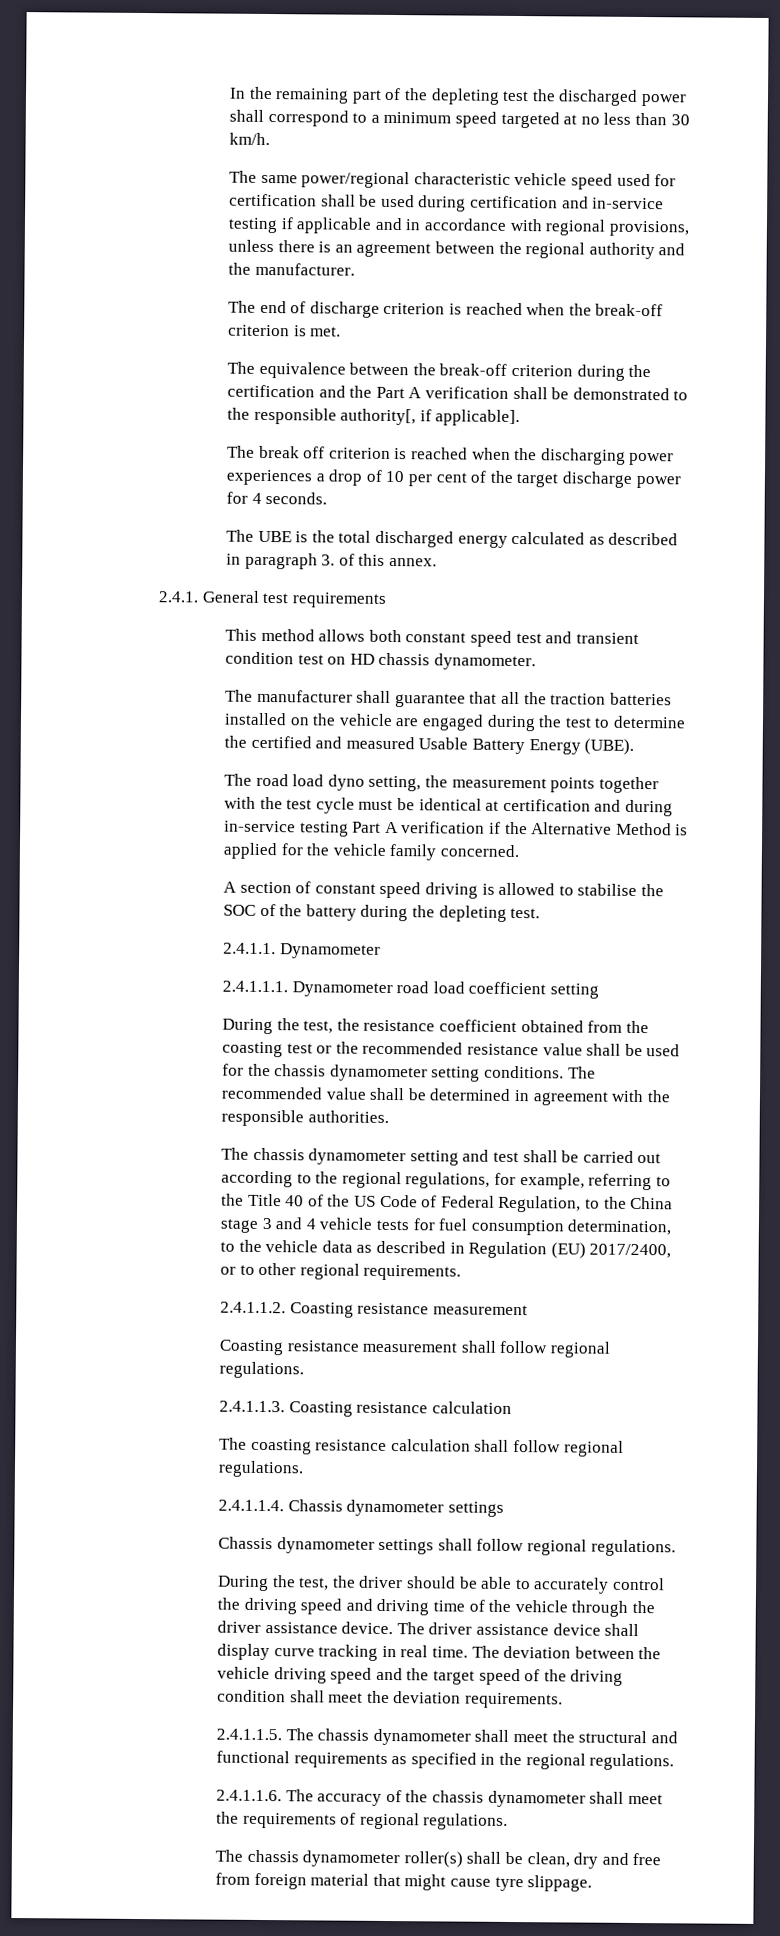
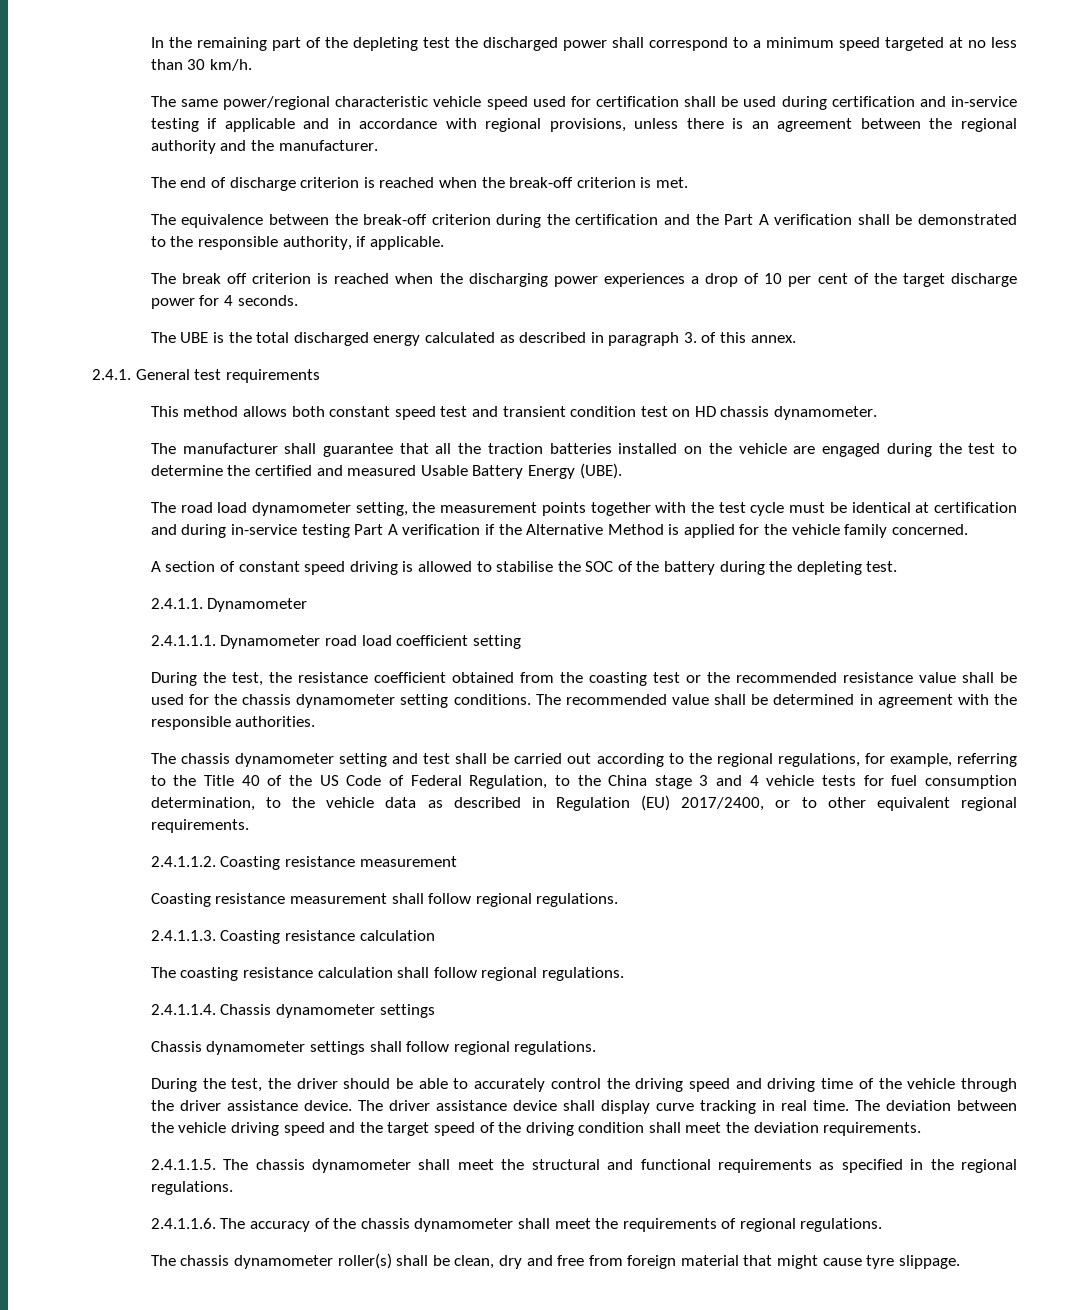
- The equivalence between the break-off criterion during the certification and the Part A verification shall be demonstrated to the responsible authority[, if applicable].
+ The equivalence between the break-off criterion during the certification and the Part A verification shall be demonstrated to the responsible authority, if applicable.
- The road load dyno setting, the measurement points together with the test cycle must be identical at certification and during in-service testing Part A verification if the Alternative Method is applied for the vehicle family concerned.
+ The road load dynamometer setting, the measurement points together with the test cycle must be identical at certification and during in-service testing Part A verification if the Alternative Method is applied for the vehicle family concerned.
- The chassis dynamometer setting and test shall be carried out according to the regional regulations, for example, referring to the Title 40 of the US Code of Federal Regulation, to the China stage 3 and 4 vehicle tests for fuel consumption determination, to the vehicle data as described in Regulation (EU) 2017/2400, or to other regional requirements.
+ The chassis dynamometer setting and test shall be carried out according to the regional regulations, for example, referring to the Title 40 of the US Code of Federal Regulation, to the China stage 3 and 4 vehicle tests for fuel consumption determination, to the vehicle data as described in Regulation (EU) 2017/2400, or to other equivalent regional requirements.

